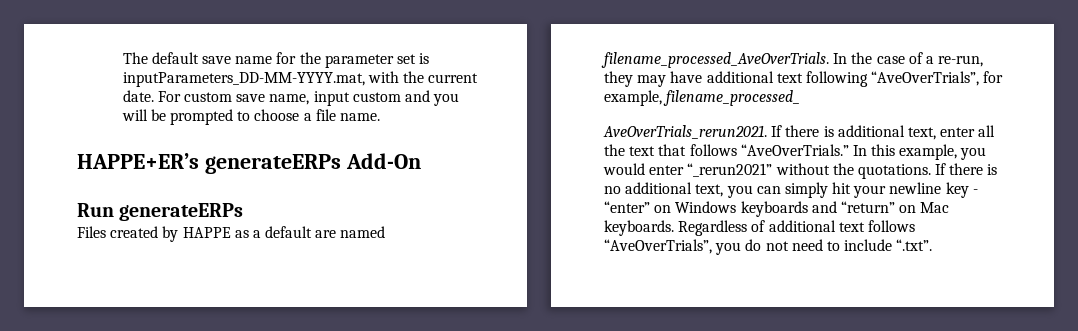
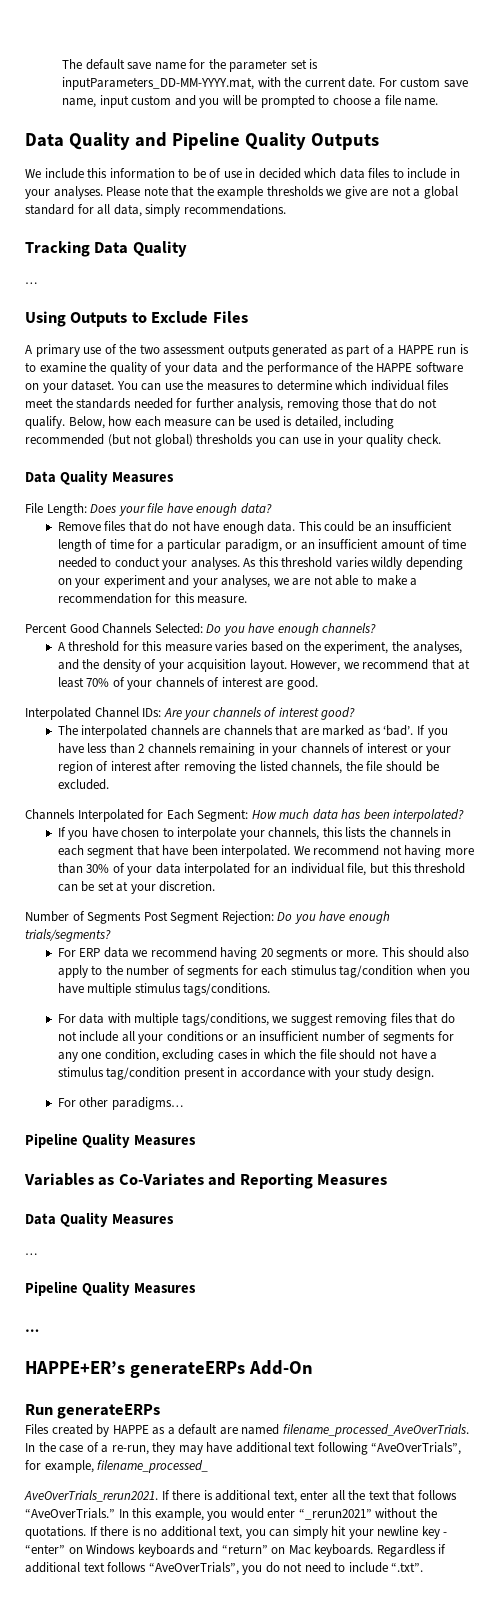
+ Data Quality and Pipeline Quality Outputs
+ We include this information to be of use in decided which data files to include in your analyses. Please note that the example thresholds we give are not a global standard for all data, simply recommendations.
+ Tracking Data Quality
+ …
+ Using Outputs to Exclude Files
+ A primary use of the two assessment outputs generated as part of a HAPPE run is to examine the quality of your data and the performance of the HAPPE software on your dataset. You can use the measures to determine which individual files meet the standards needed for further analysis, removing those that do not qualify. Below, how each measure can be used is detailed, including recommended (but not global) thresholds you can use in your quality check.
+ Data Quality Measures
+ File Length: Does your file have enough data?
+ Remove files that do not have enough data. This could be an insufficient length of time for a particular paradigm, or an insufficient amount of time needed to conduct your analyses. As this threshold varies wildly depending on your experiment and your analyses, we are not able to make a recommendation for this measure.
+ Percent Good Channels Selected: Do you have enough channels?
+ A threshold for this measure varies based on the experiment, the analyses, and the density of your acquisition layout. However, we recommend that at least 70% of your channels of interest are good.
+ Interpolated Channel IDs: Are your channels of interest good?
+ The interpolated channels are channels that are marked as ‘bad’. If you have less than 2 channels remaining in your channels of interest or your region of interest after removing the listed channels, the file should be excluded.
+ Channels Interpolated for Each Segment: How much data has been interpolated?
+ If you have chosen to interpolate your channels, this lists the channels in each segment that have been interpolated. We recommend not having more than 30% of your data interpolated for an individual file, but this threshold can be set at your discretion.
+ Number of Segments Post Segment Rejection: Do you have enough trials/segments?
+ For ERP data we recommend having 20 segments or more. This should also apply to the number of segments for each stimulus tag/condition when you have multiple stimulus tags/conditions.
+ For data with multiple tags/conditions, we suggest removing files that do not include all your conditions or an insufficient number of segments for any one condition, excluding cases in which the file should not have a stimulus tag/condition present in accordance with your study design.
+ For other paradigms…
+ Pipeline Quality Measures
+ Variables as Co-Variates and Reporting Measures
+ Data Quality Measures
+ …
+ Pipeline Quality Measures
+ …
- Regardless of additional text follows “AveOverTrials”, you do not need to include “.txt”.
+ Regardless if additional text follows “AveOverTrials”, you do not need to include “.txt”.

